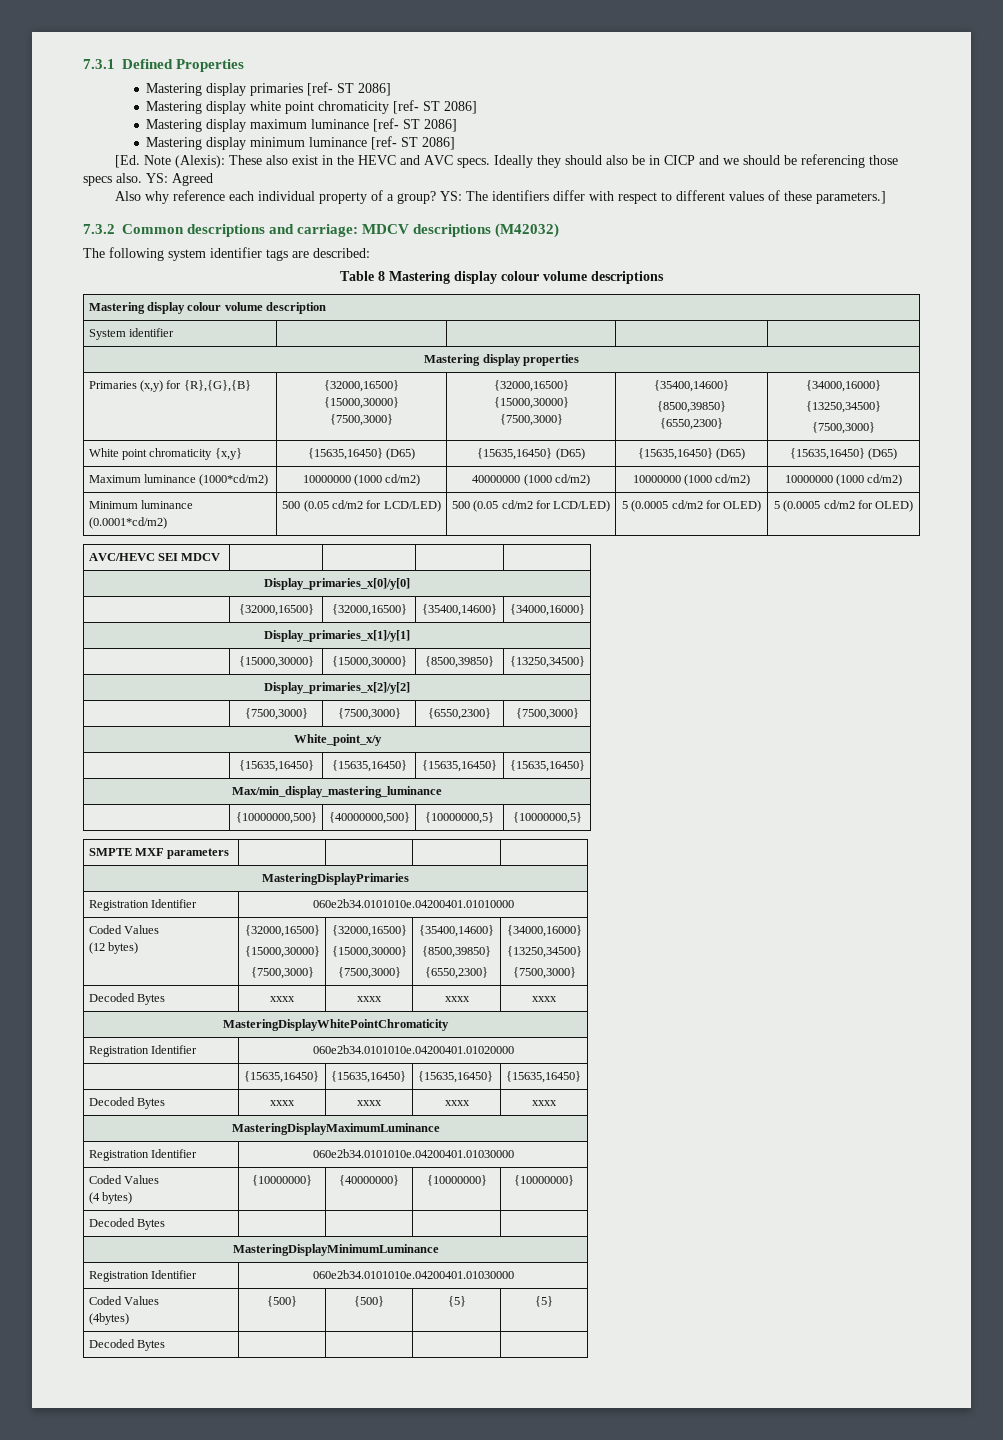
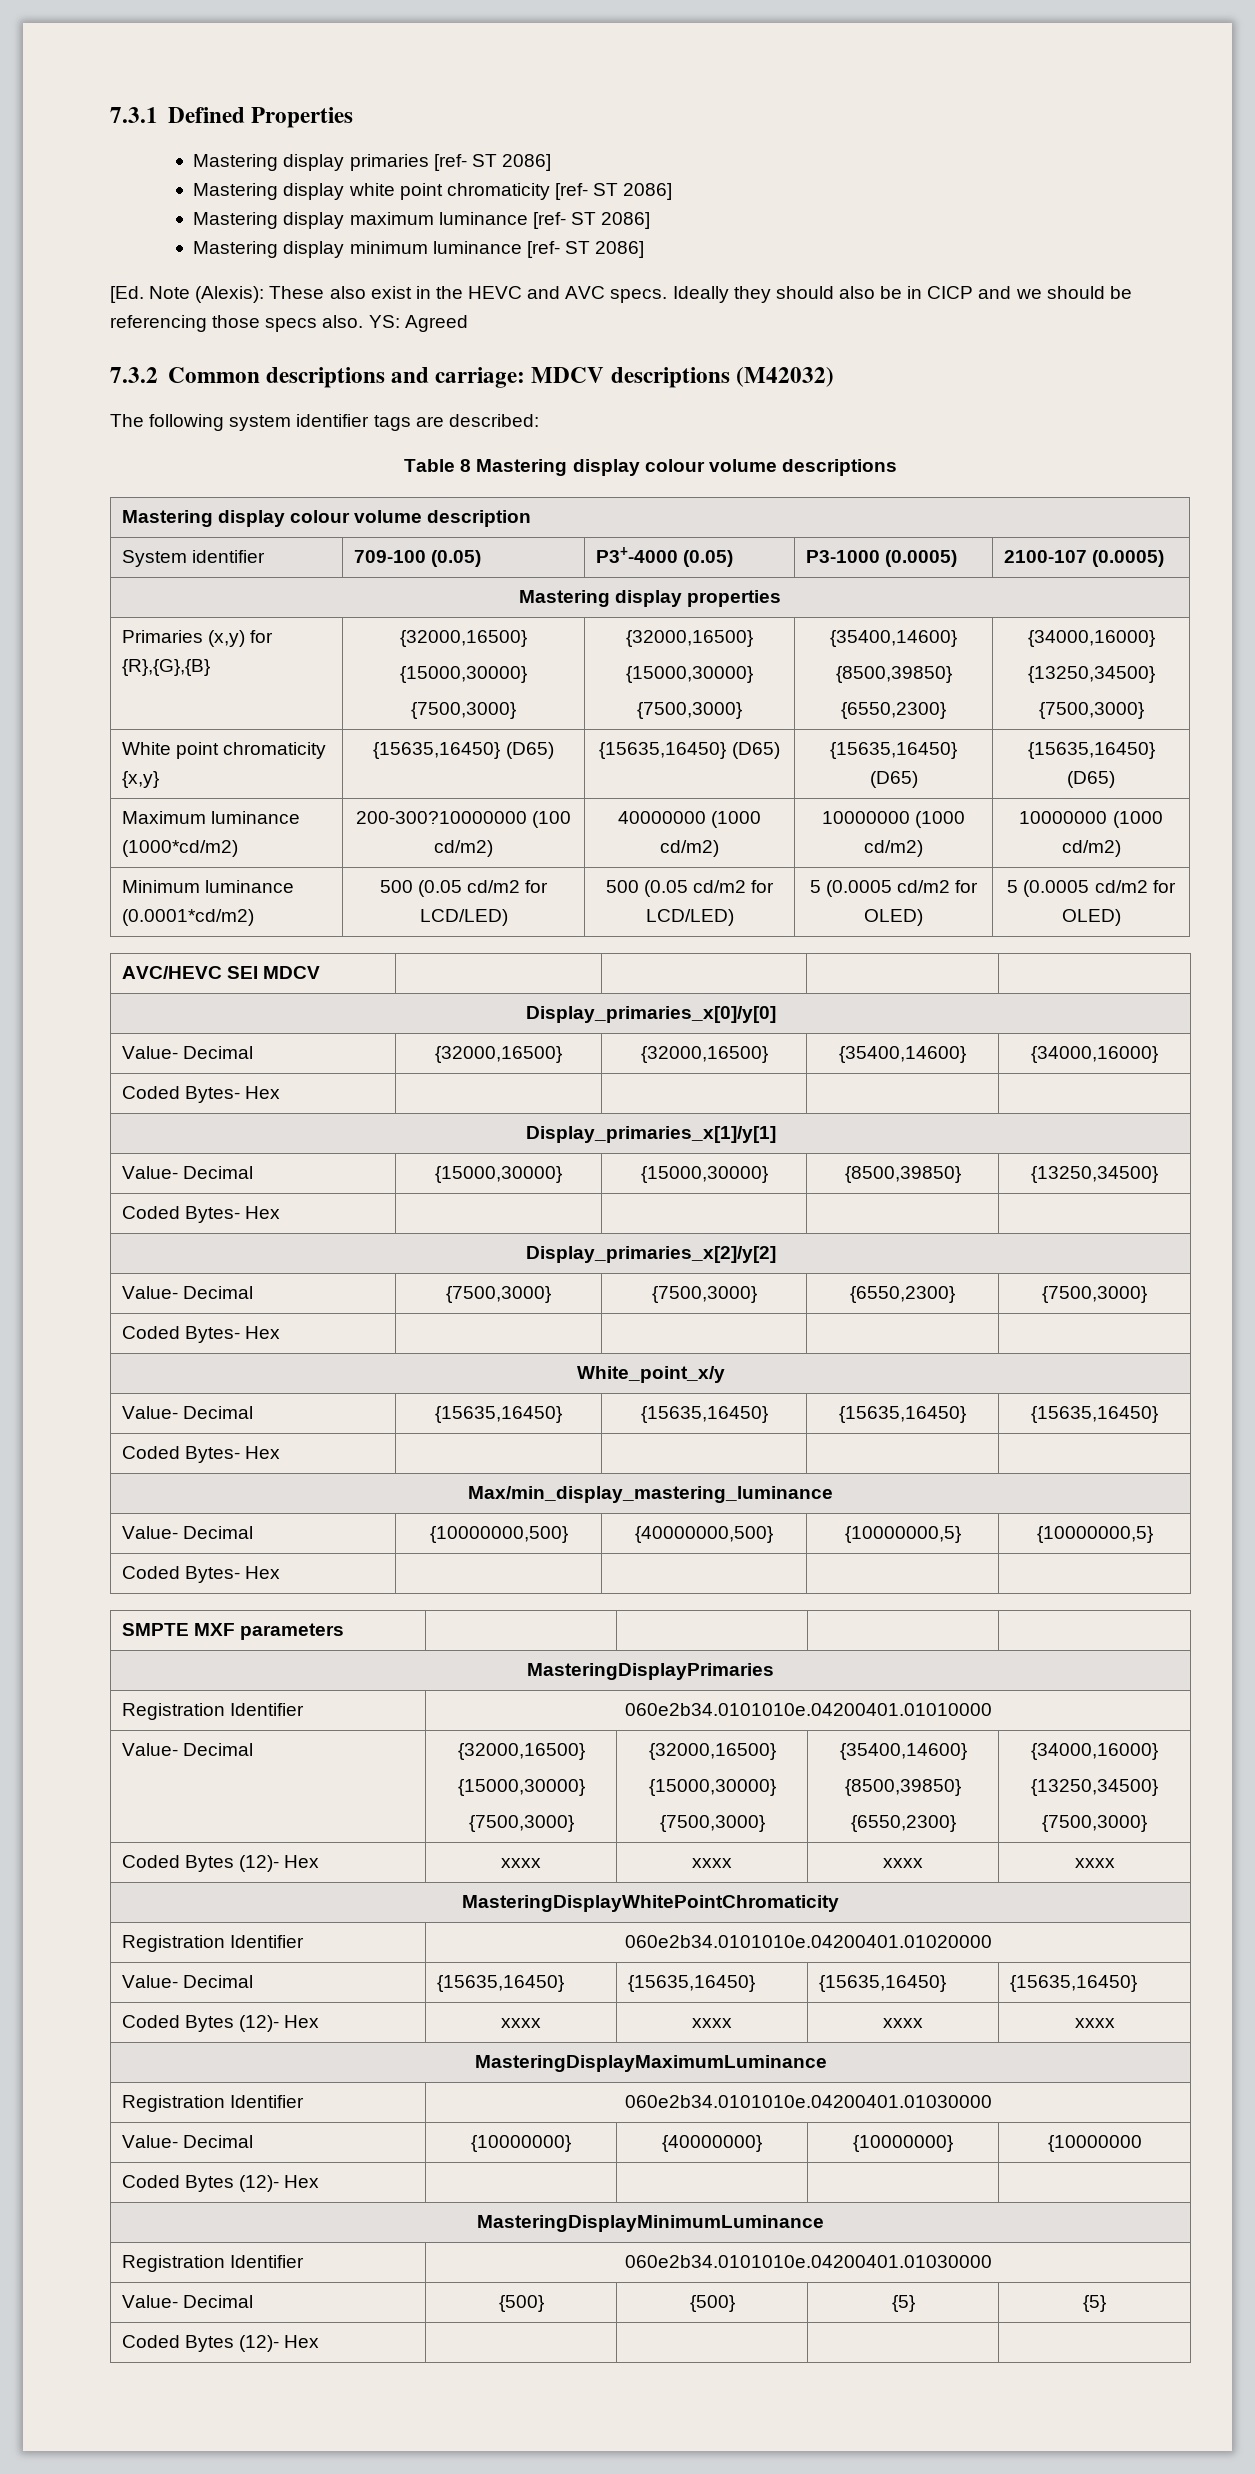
- Also why reference each individual property of a group? YS: The identifiers differ with respect to different values of these parameters.]
- System identifier | | | |
+ System identifier | 709-100 (0.05) | P3+-4000 (0.05) | P3-1000 (0.0005) | 2100-107 (0.0005)
- Maximum luminance (1000*cd/m2) | 10000000 (1000 cd/m2) | 40000000 (1000 cd/m2) | 10000000 (1000 cd/m2) | 10000000 (1000 cd/m2)
+ Maximum luminance (1000*cd/m2) | 200-300?10000000 (100 cd/m2) | 40000000 (1000 cd/m2) | 10000000 (1000 cd/m2) | 10000000 (1000 cd/m2)
- | {32000,16500} | {32000,16500} | {35400,14600} | {34000,16000}
+ Value- Decimal | {32000,16500} | {32000,16500} | {35400,14600} | {34000,16000}
+ Coded Bytes- Hex | | | |
- | {15000,30000} | {15000,30000} | {8500,39850} | {13250,34500}
+ Value- Decimal | {15000,30000} | {15000,30000} | {8500,39850} | {13250,34500}
+ Coded Bytes- Hex | | | |
- | {7500,3000} | {7500,3000} | {6550,2300} | {7500,3000}
+ Value- Decimal | {7500,3000} | {7500,3000} | {6550,2300} | {7500,3000}
+ Coded Bytes- Hex | | | |
  White_point_x/y
- | {15635,16450} | {15635,16450} | {15635,16450} | {15635,16450}
+ Value- Decimal | {15635,16450} | {15635,16450} | {15635,16450} | {15635,16450}
+ Coded Bytes- Hex | | | |
- | {10000000,500} | {40000000,500} | {10000000,5} | {10000000,5}
+ Value- Decimal | {10000000,500} | {40000000,500} | {10000000,5} | {10000000,5}
+ Coded Bytes- Hex | | | |
  Registration Identifier | 060e2b34.0101010e.04200401.01010000
- Coded Values
- (12 bytes) | {32000,16500}
+ Value- Decimal | {32000,16500}
  {15000,30000}
  {7500,3000} | {32000,16500}
  {15000,30000}
  {7500,3000} | {35400,14600}
  {8500,39850}
  {6550,2300} | {34000,16000}
  {13250,34500}
  {7500,3000}
- Decoded Bytes | xxxx | xxxx | xxxx | xxxx
+ Coded Bytes (12)- Hex | xxxx | xxxx | xxxx | xxxx
  Registration Identifier | 060e2b34.0101010e.04200401.01020000
- | {15635,16450} | {15635,16450} | {15635,16450} | {15635,16450}
- Decoded Bytes | xxxx | xxxx | xxxx | xxxx
+ Value- Decimal | {15635,16450} | {15635,16450} | {15635,16450} | {15635,16450}
+ Coded Bytes (12)- Hex | xxxx | xxxx | xxxx | xxxx
  MasteringDisplayMaximumLuminance
  Registration Identifier | 060e2b34.0101010e.04200401.01030000
- Coded Values
- (4 bytes) | {10000000} | {40000000} | {10000000} | {10000000}
- Decoded Bytes | | | |
+ Value- Decimal | {10000000} | {40000000} | {10000000} | {10000000
+ Coded Bytes (12)- Hex | | | |
  MasteringDisplayMinimumLuminance
  Registration Identifier | 060e2b34.0101010e.04200401.01030000
- Coded Values
- (4bytes) | {500} | {500} | {5} | {5}
- Decoded Bytes | | | |
+ Value- Decimal | {500} | {500} | {5} | {5}
+ Coded Bytes (12)- Hex | | | |

